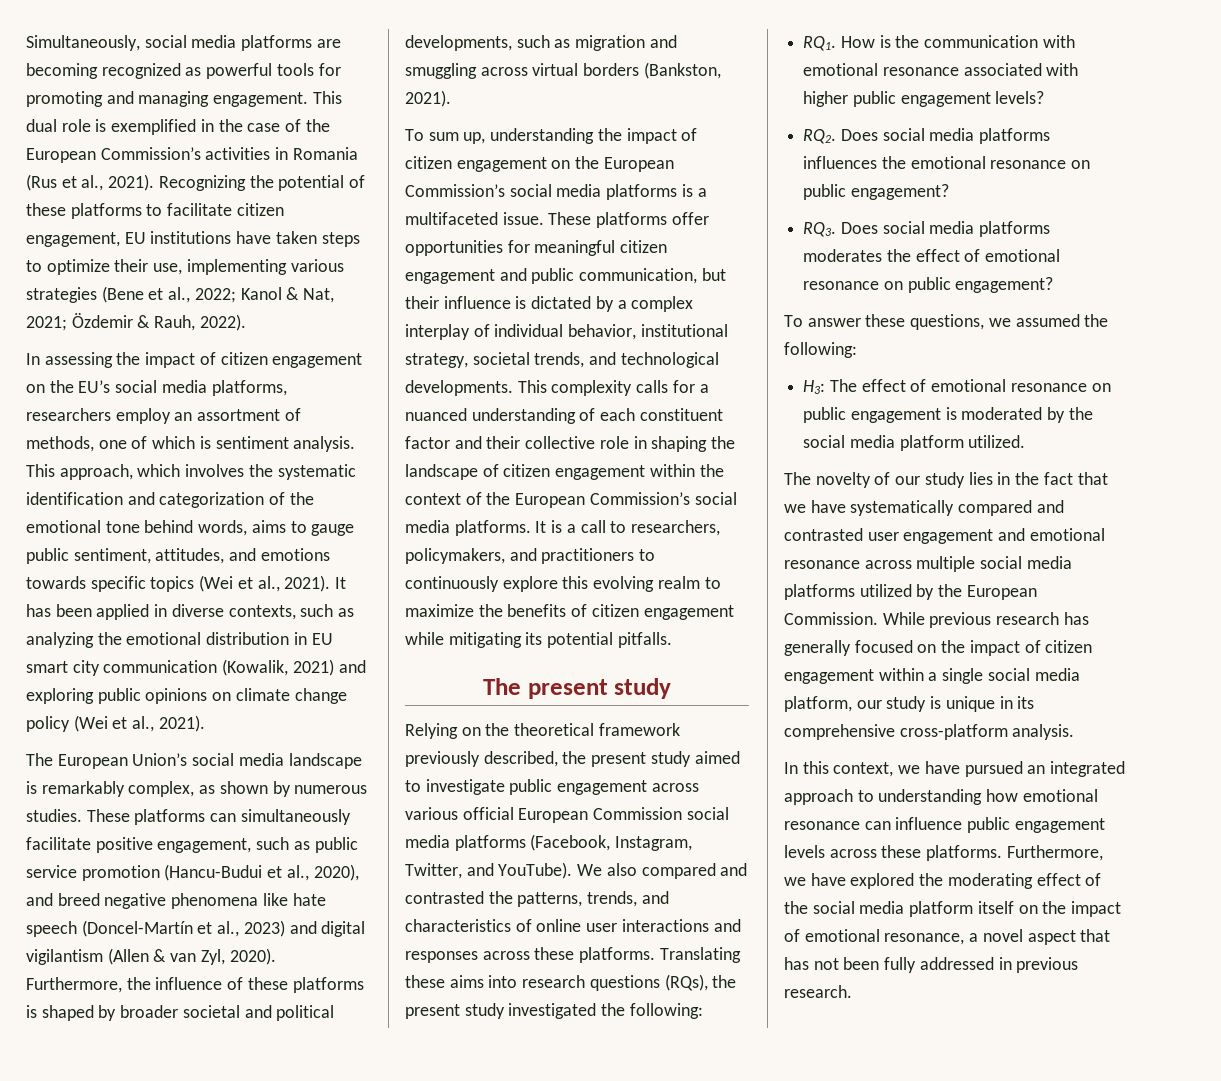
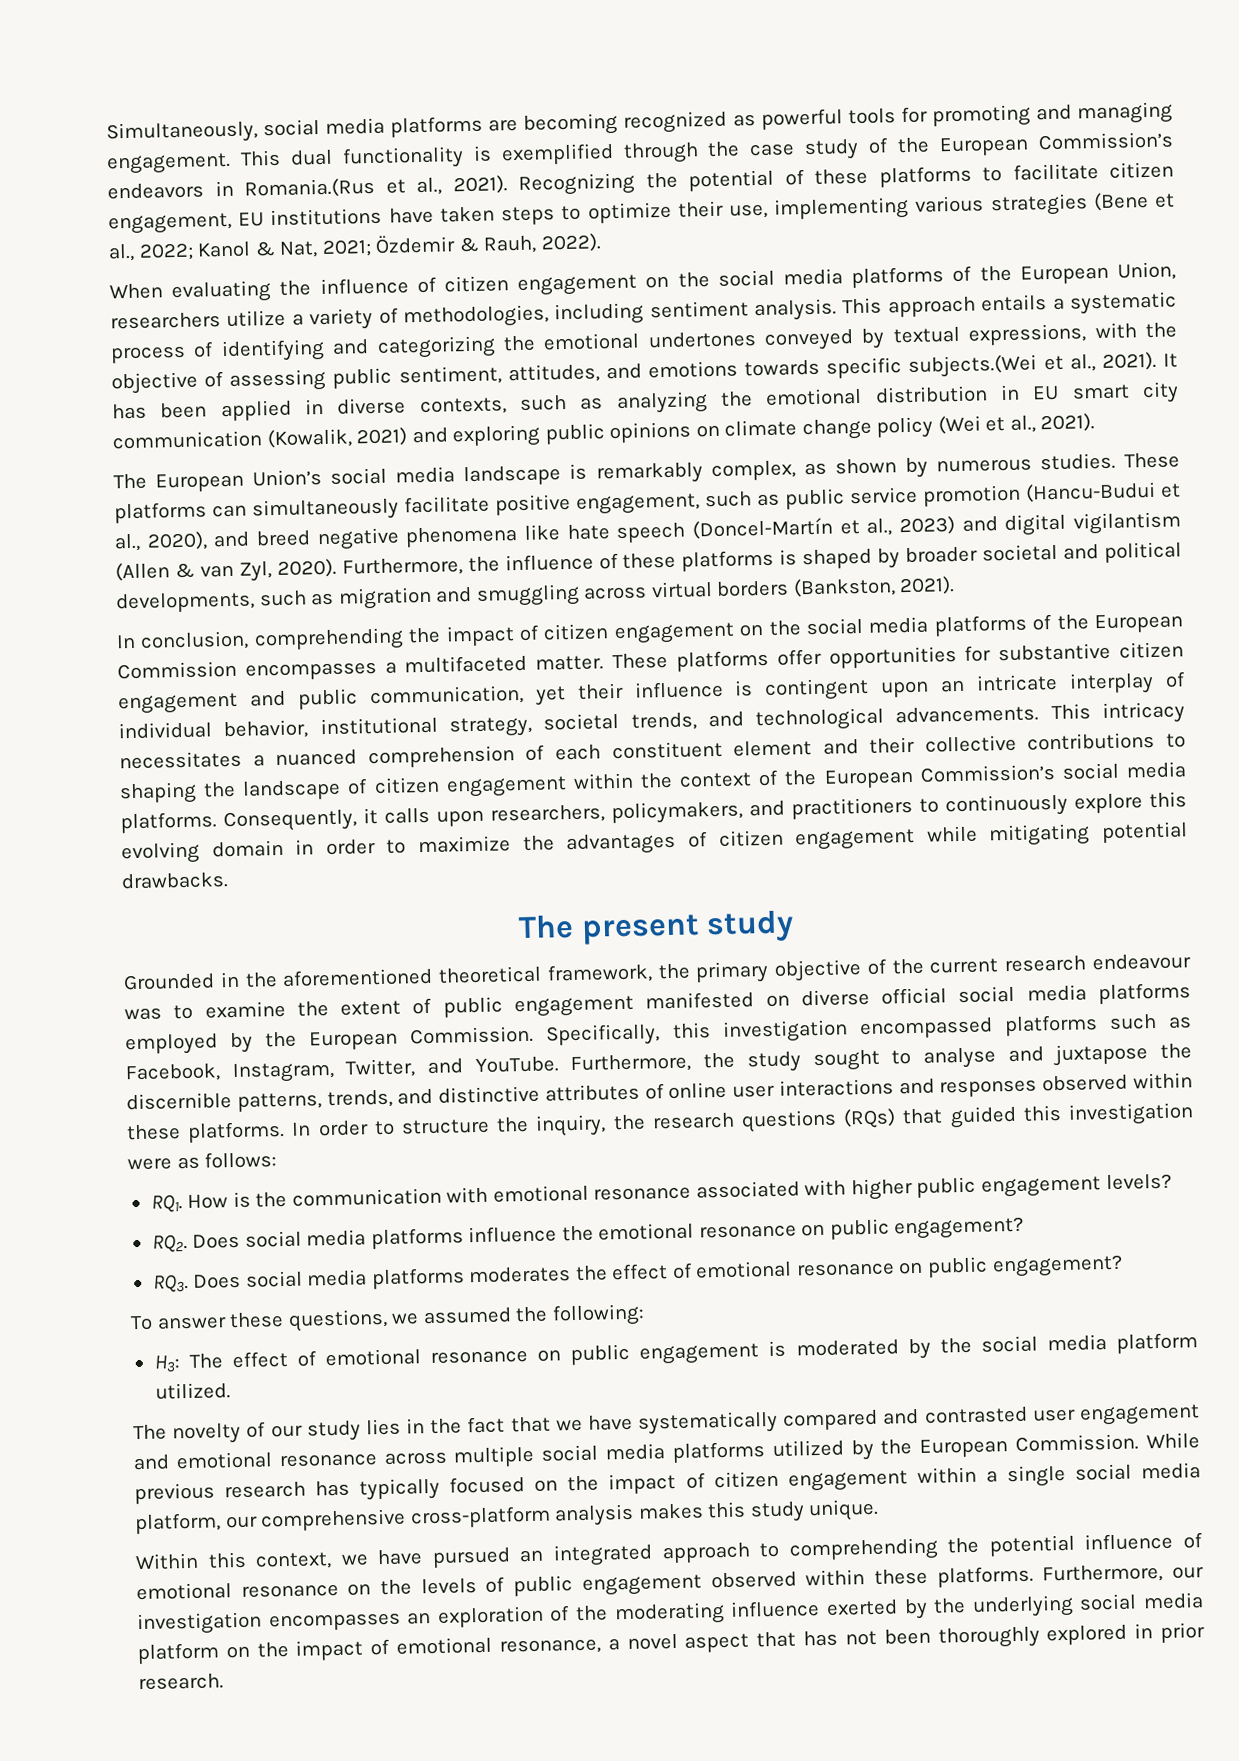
- This dual role is exemplified in the case of the European Commission’s activities in Romania (Rus et al., 2021).
+ This dual functionality is exemplified through the case study of the European Commission’s endeavors in Romania.(Rus et al., 2021).
- In assessing the impact of citizen engagement on the EU’s social media platforms, researchers employ an assortment of methods, one of which is sentiment analysis. This approach, which involves the systematic identification and categorization of the emotional tone behind words, aims to gauge public sentiment, attitudes, and emotions towards specific topics (Wei et al., 2021).
+ When evaluating the influence of citizen engagement on the social media platforms of the European Union, researchers utilize a variety of methodologies, including sentiment analysis. This approach entails a systematic process of identifying and categorizing the emotional undertones conveyed by textual expressions, with the objective of assessing public sentiment, attitudes, and emotions towards specific subjects.(Wei et al., 2021).
- To sum up, understanding the impact of citizen engagement on the European Commission’s social media platforms is a multifaceted issue.
+ In conclusion, comprehending the impact of citizen engagement on the social media platforms of the European Commission encompasses a multifaceted matter.
- These platforms offer opportunities for meaningful citizen engagement and public communication, but their influence is dictated by a complex interplay of individual behavior, institutional strategy, societal trends, and technological developments. This complexity calls for a nuanced understanding of each constituent factor and their collective role in shaping the landscape of citizen engagement within the context of the European Commission’s social media platforms.
+ These platforms offer opportunities for substantive citizen engagement and public communication, yet their influence is contingent upon an intricate interplay of individual behavior, institutional strategy, societal trends, and technological advancements. This intricacy necessitates a nuanced comprehension of each constituent element and their collective contributions to shaping the landscape of citizen engagement within the context of the European Commission’s social media platforms.
- It is a call to researchers, policymakers, and practitioners to continuously explore this evolving realm to maximize the benefits of citizen engagement while mitigating its potential pitfalls.
+ Consequently, it calls upon researchers, policymakers, and practitioners to continuously explore this evolving domain in order to maximize the advantages of citizen engagement while mitigating potential drawbacks.
- Relying on the theoretical framework previously described, the present study aimed to investigate public engagement across various official European Commission social media platforms (Facebook, Instagram, Twitter, and YouTube). We also compared and contrasted the patterns, trends, and characteristics of online user interactions and responses across these platforms. Translating these aims into research questions (RQs), the present study investigated the following:
+ Grounded in the aforementioned theoretical framework, the primary objective of the current research endeavour was to examine the extent of public engagement manifested on diverse official social media platforms employed by the European Commission. Specifically, this investigation encompassed platforms such as Facebook, Instagram, Twitter, and YouTube. Furthermore, the study sought to analyse and juxtapose the discernible patterns, trends, and distinctive attributes of online user interactions and responses observed within these platforms. In order to structure the inquiry, the research questions (RQs) that guided this investigation were as follows:
- RQ2. Does social media platforms influences the emotional resonance on public engagement?
+ RQ2. Does social media platforms influence the emotional resonance on public engagement?
- While previous research has generally focused on the impact of citizen engagement within a single social media platform, our study is unique in its comprehensive cross-platform analysis.
- In this context, we have pursued an integrated approach to understanding how emotional resonance can influence public engagement levels across these platforms. Furthermore, we have explored the moderating effect of the social media platform itself on the impact of emotional resonance, a novel aspect that has not been fully addressed in previous research.
+ While previous research has typically focused on the impact of citizen engagement within a single social media platform, our comprehensive cross-platform analysis makes this study unique.
+ Within this context, we have pursued an integrated approach to comprehending the potential influence of emotional resonance on the levels of public engagement observed within these platforms. Furthermore, our investigation encompasses an exploration of the moderating influence exerted by the underlying social media platform on the impact of emotional resonance, a novel aspect that has not been thoroughly explored in prior research.

